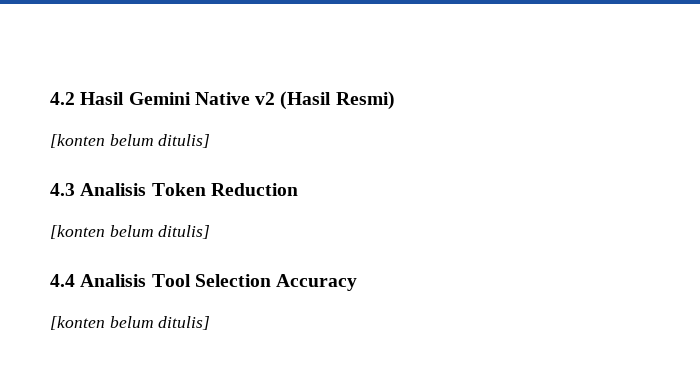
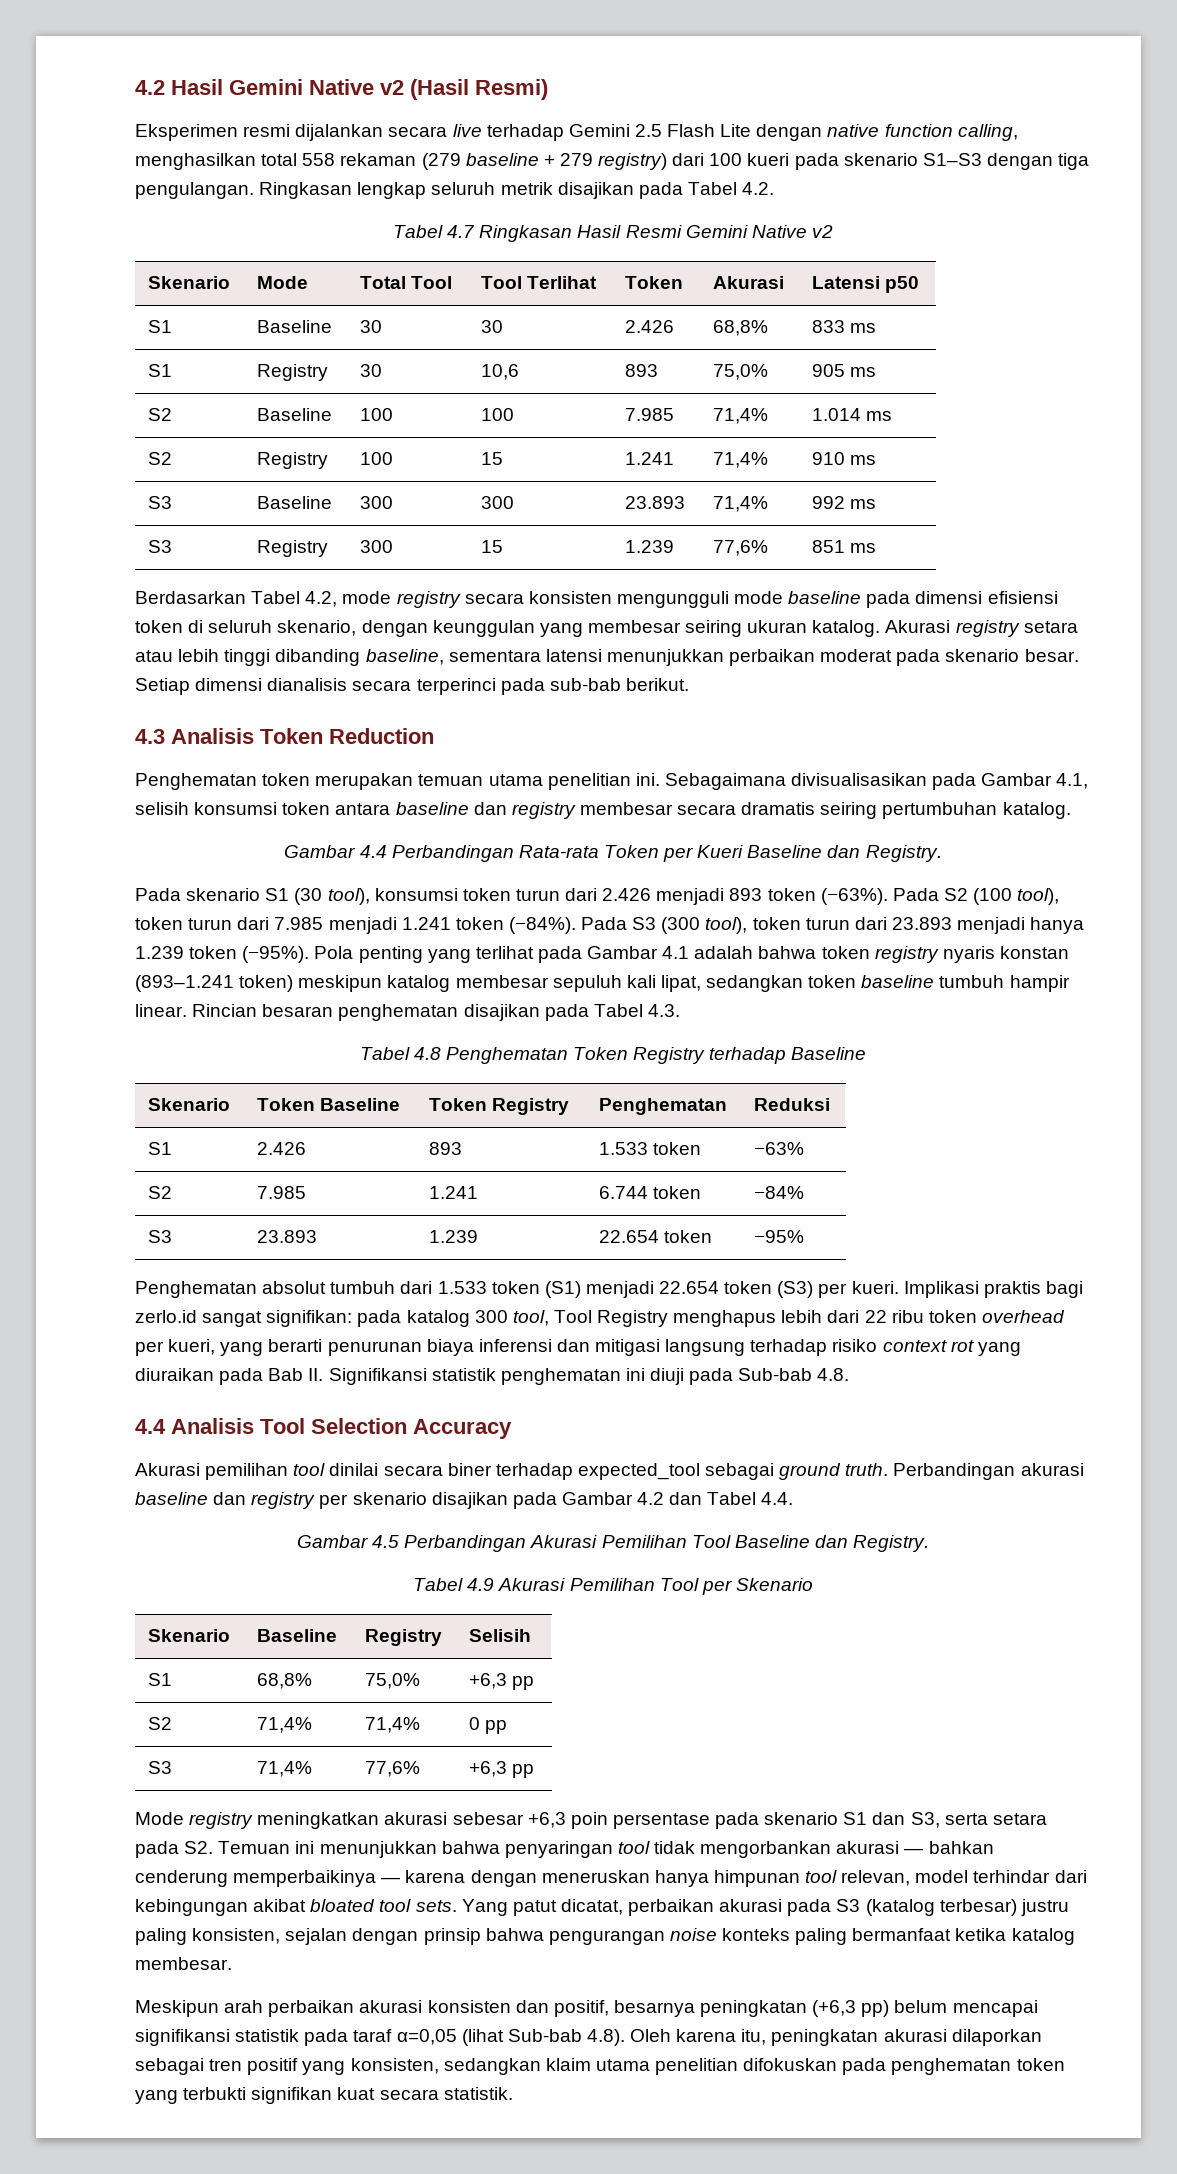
  4.2 Hasil Gemini Native v2 (Hasil Resmi)
- [konten belum ditulis]
+ Eksperimen resmi dijalankan secara live terhadap Gemini 2.5 Flash Lite dengan native function calling, menghasilkan total 558 rekaman (279 baseline + 279 registry) dari 100 kueri pada skenario S1–S3 dengan tiga pengulangan. Ringkasan lengkap seluruh metrik disajikan pada Tabel 4.2.
+ Tabel 4.7 Ringkasan Hasil Resmi Gemini Native v2
+ Skenario | Mode | Total Tool | Tool Terlihat | Token | Akurasi | Latensi p50
+ S1 | Baseline | 30 | 30 | 2.426 | 68,8% | 833 ms
+ S1 | Registry | 30 | 10,6 | 893 | 75,0% | 905 ms
+ S2 | Baseline | 100 | 100 | 7.985 | 71,4% | 1.014 ms
+ S2 | Registry | 100 | 15 | 1.241 | 71,4% | 910 ms
+ S3 | Baseline | 300 | 300 | 23.893 | 71,4% | 992 ms
+ S3 | Registry | 300 | 15 | 1.239 | 77,6% | 851 ms
+ Berdasarkan Tabel 4.2, mode registry secara konsisten mengungguli mode baseline pada dimensi efisiensi token di seluruh skenario, dengan keunggulan yang membesar seiring ukuran katalog. Akurasi registry setara atau lebih tinggi dibanding baseline, sementara latensi menunjukkan perbaikan moderat pada skenario besar. Setiap dimensi dianalisis secara terperinci pada sub-bab berikut.
  4.3 Analisis Token Reduction
- [konten belum ditulis]
+ Penghematan token merupakan temuan utama penelitian ini. Sebagaimana divisualisasikan pada Gambar 4.1, selisih konsumsi token antara baseline dan registry membesar secara dramatis seiring pertumbuhan katalog.
+ Gambar 4.4 Perbandingan Rata-rata Token per Kueri Baseline dan Registry.
+ Pada skenario S1 (30 tool), konsumsi token turun dari 2.426 menjadi 893 token (−63%). Pada S2 (100 tool), token turun dari 7.985 menjadi 1.241 token (−84%). Pada S3 (300 tool), token turun dari 23.893 menjadi hanya 1.239 token (−95%). Pola penting yang terlihat pada Gambar 4.1 adalah bahwa token registry nyaris konstan (893–1.241 token) meskipun katalog membesar sepuluh kali lipat, sedangkan token baseline tumbuh hampir linear. Rincian besaran penghematan disajikan pada Tabel 4.3.
+ Tabel 4.8 Penghematan Token Registry terhadap Baseline
+ Skenario | Token Baseline | Token Registry | Penghematan | Reduksi
+ S1 | 2.426 | 893 | 1.533 token | −63%
+ S2 | 7.985 | 1.241 | 6.744 token | −84%
+ S3 | 23.893 | 1.239 | 22.654 token | −95%
+ Penghematan absolut tumbuh dari 1.533 token (S1) menjadi 22.654 token (S3) per kueri. Implikasi praktis bagi zerlo.id sangat signifikan: pada katalog 300 tool, Tool Registry menghapus lebih dari 22 ribu token overhead per kueri, yang berarti penurunan biaya inferensi dan mitigasi langsung terhadap risiko context rot yang diuraikan pada Bab II. Signifikansi statistik penghematan ini diuji pada Sub-bab 4.8.
  4.4 Analisis Tool Selection Accuracy
- [konten belum ditulis]
+ Akurasi pemilihan tool dinilai secara biner terhadap expected_tool sebagai ground truth. Perbandingan akurasi baseline dan registry per skenario disajikan pada Gambar 4.2 dan Tabel 4.4.
+ Gambar 4.5 Perbandingan Akurasi Pemilihan Tool Baseline dan Registry.
+ Tabel 4.9 Akurasi Pemilihan Tool per Skenario
+ Skenario | Baseline | Registry | Selisih
+ S1 | 68,8% | 75,0% | +6,3 pp
+ S2 | 71,4% | 71,4% | 0 pp
+ S3 | 71,4% | 77,6% | +6,3 pp
+ Mode registry meningkatkan akurasi sebesar +6,3 poin persentase pada skenario S1 dan S3, serta setara pada S2. Temuan ini menunjukkan bahwa penyaringan tool tidak mengorbankan akurasi — bahkan cenderung memperbaikinya — karena dengan meneruskan hanya himpunan tool relevan, model terhindar dari kebingungan akibat bloated tool sets. Yang patut dicatat, perbaikan akurasi pada S3 (katalog terbesar) justru paling konsisten, sejalan dengan prinsip bahwa pengurangan noise konteks paling bermanfaat ketika katalog membesar.
+ Meskipun arah perbaikan akurasi konsisten dan positif, besarnya peningkatan (+6,3 pp) belum mencapai signifikansi statistik pada taraf α=0,05 (lihat Sub-bab 4.8). Oleh karena itu, peningkatan akurasi dilaporkan sebagai tren positif yang konsisten, sedangkan klaim utama penelitian difokuskan pada penghematan token yang terbukti signifikan kuat secara statistik.

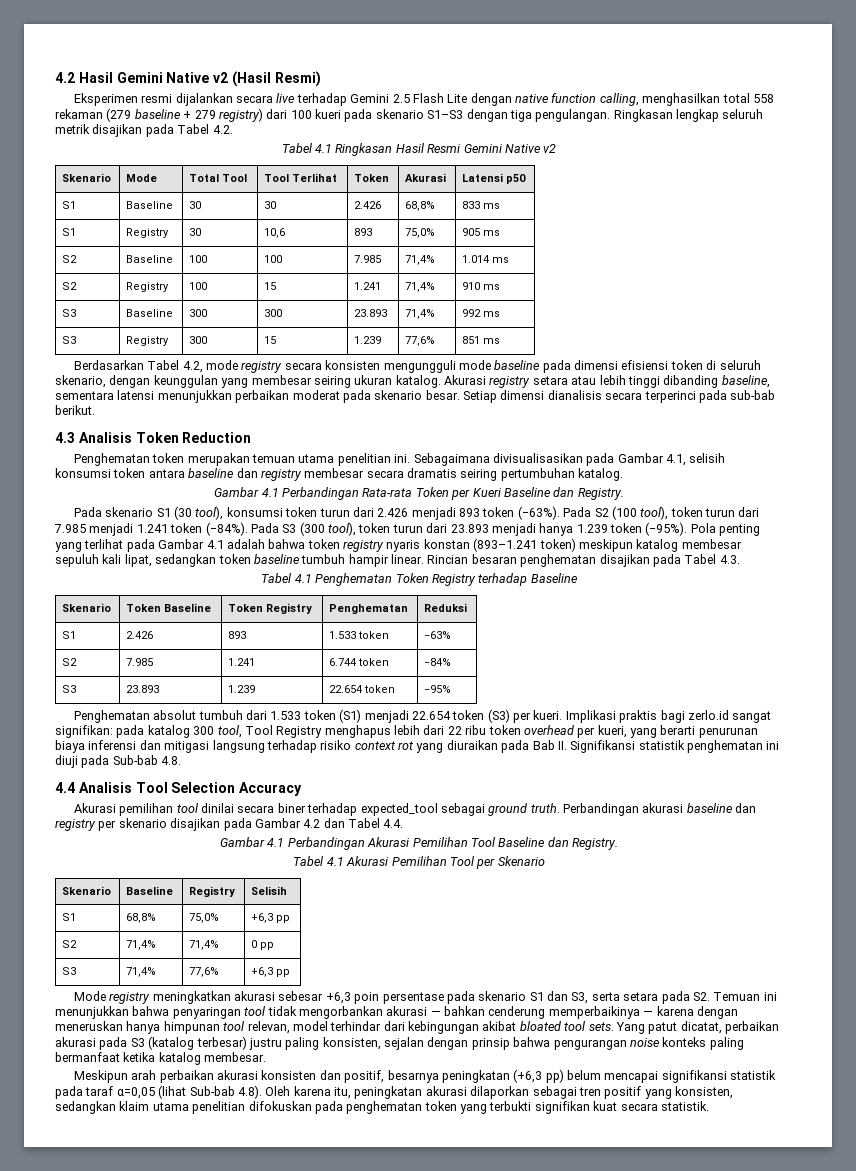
- Tabel 4.7 Ringkasan Hasil Resmi Gemini Native v2
+ Tabel 4.1 Ringkasan Hasil Resmi Gemini Native v2
- Gambar 4.4 Perbandingan Rata-rata Token per Kueri Baseline dan Registry.
+ Gambar 4.1 Perbandingan Rata-rata Token per Kueri Baseline dan Registry.
- Tabel 4.8 Penghematan Token Registry terhadap Baseline
+ Tabel 4.1 Penghematan Token Registry terhadap Baseline
- Gambar 4.5 Perbandingan Akurasi Pemilihan Tool Baseline dan Registry.
+ Gambar 4.1 Perbandingan Akurasi Pemilihan Tool Baseline dan Registry.
- Tabel 4.9 Akurasi Pemilihan Tool per Skenario
+ Tabel 4.1 Akurasi Pemilihan Tool per Skenario

